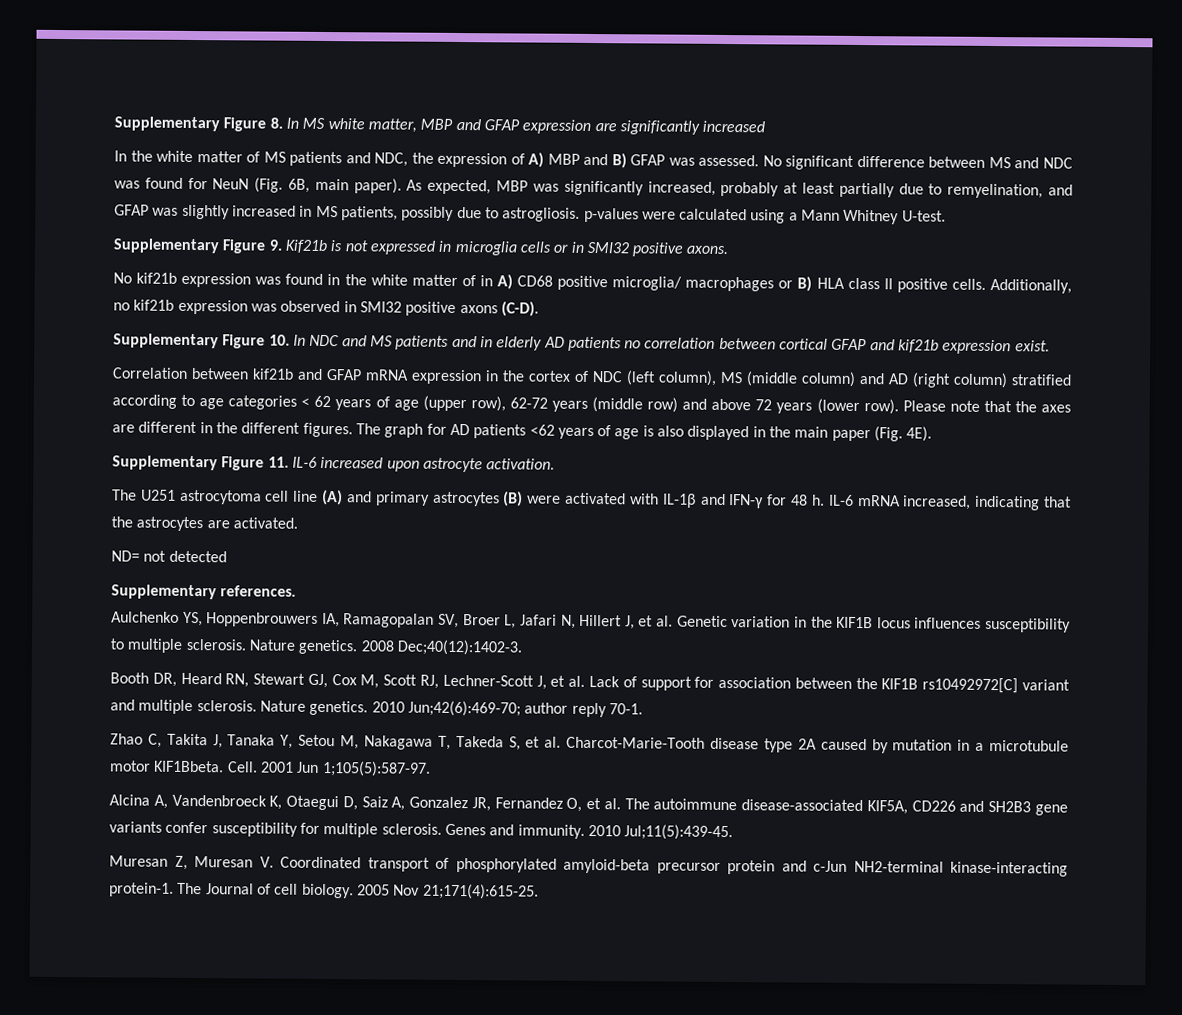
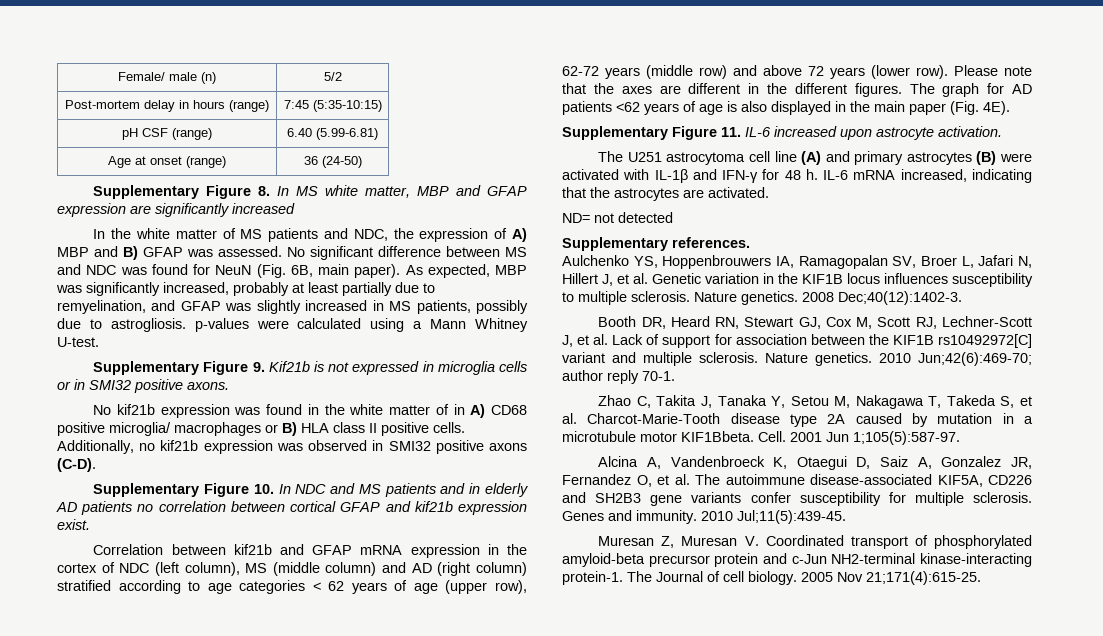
+ Female/ male (n) | 5/2
+ Post-mortem delay in hours (range) | 7:45 (5:35-10:15)
+ pH CSF (range) | 6.40 (5.99-6.81)
+ Age at onset (range) | 36 (24-50)

